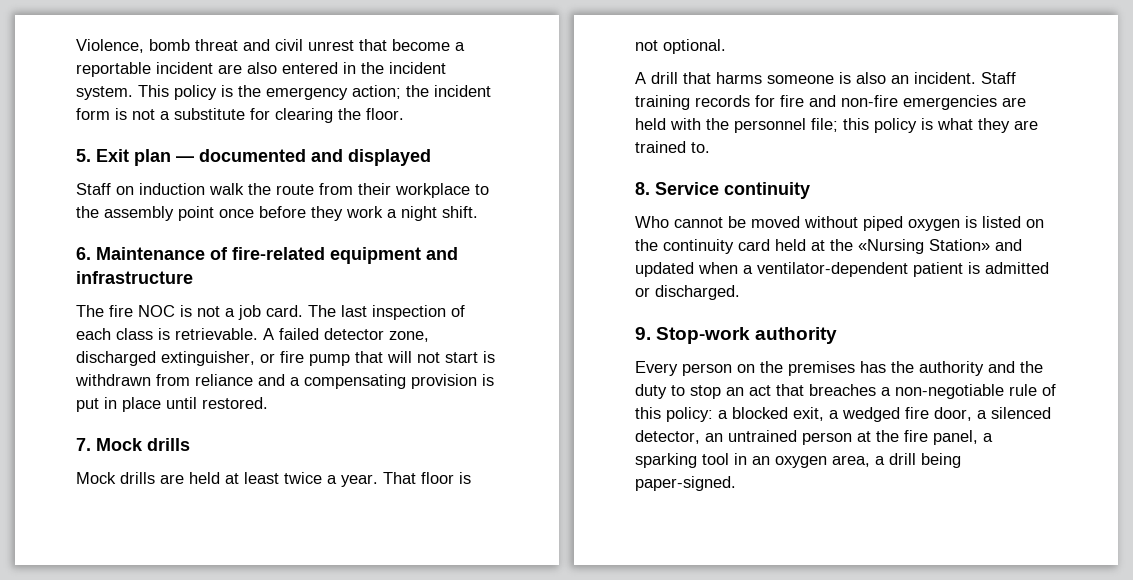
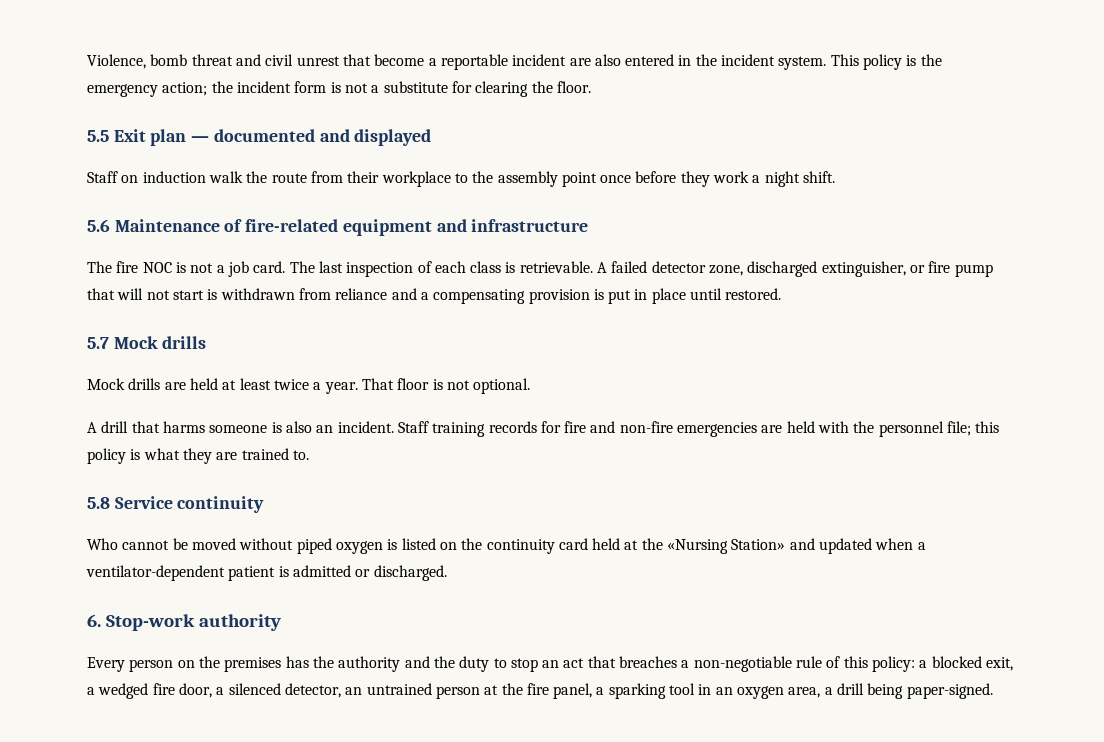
- 5. Exit plan — documented and displayed
+ 5.5 Exit plan — documented and displayed
- 6. Maintenance of fire-related equipment and infrastructure
+ 5.6 Maintenance of fire-related equipment and infrastructure
- 7. Mock drills
+ 5.7 Mock drills
- 8. Service continuity
+ 5.8 Service continuity
- 9. Stop-work authority
+ 6. Stop-work authority

